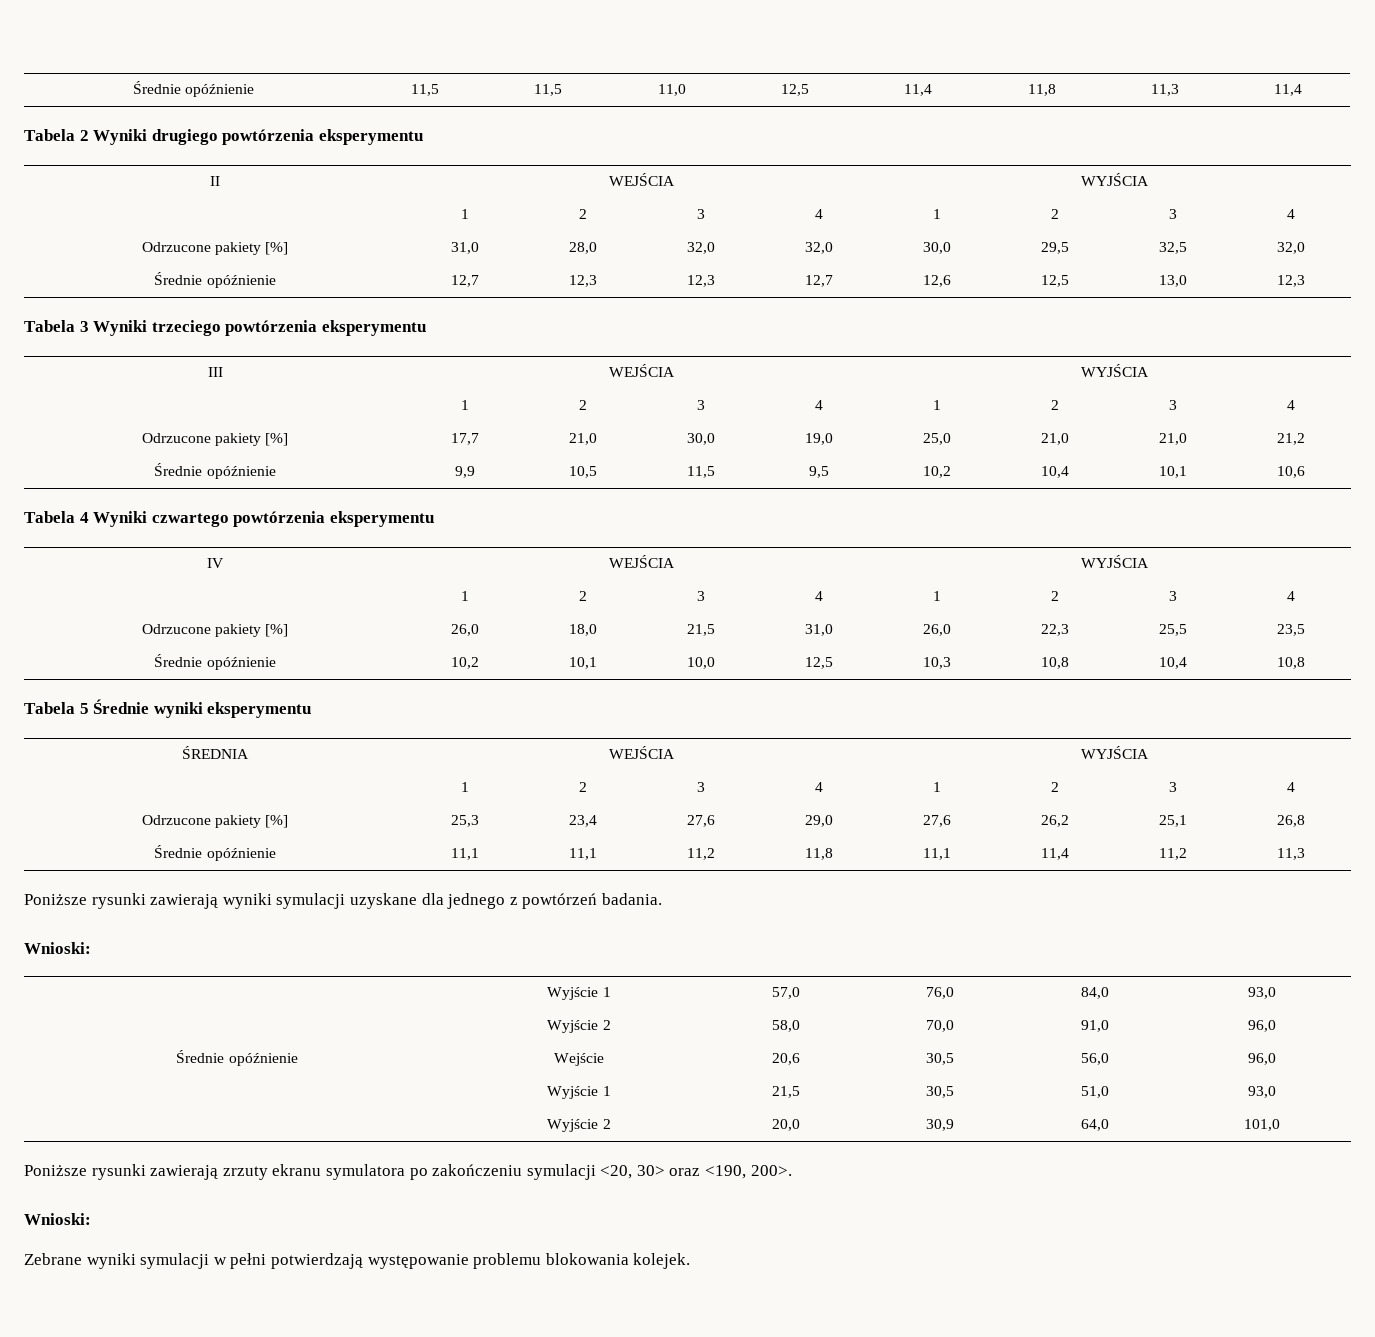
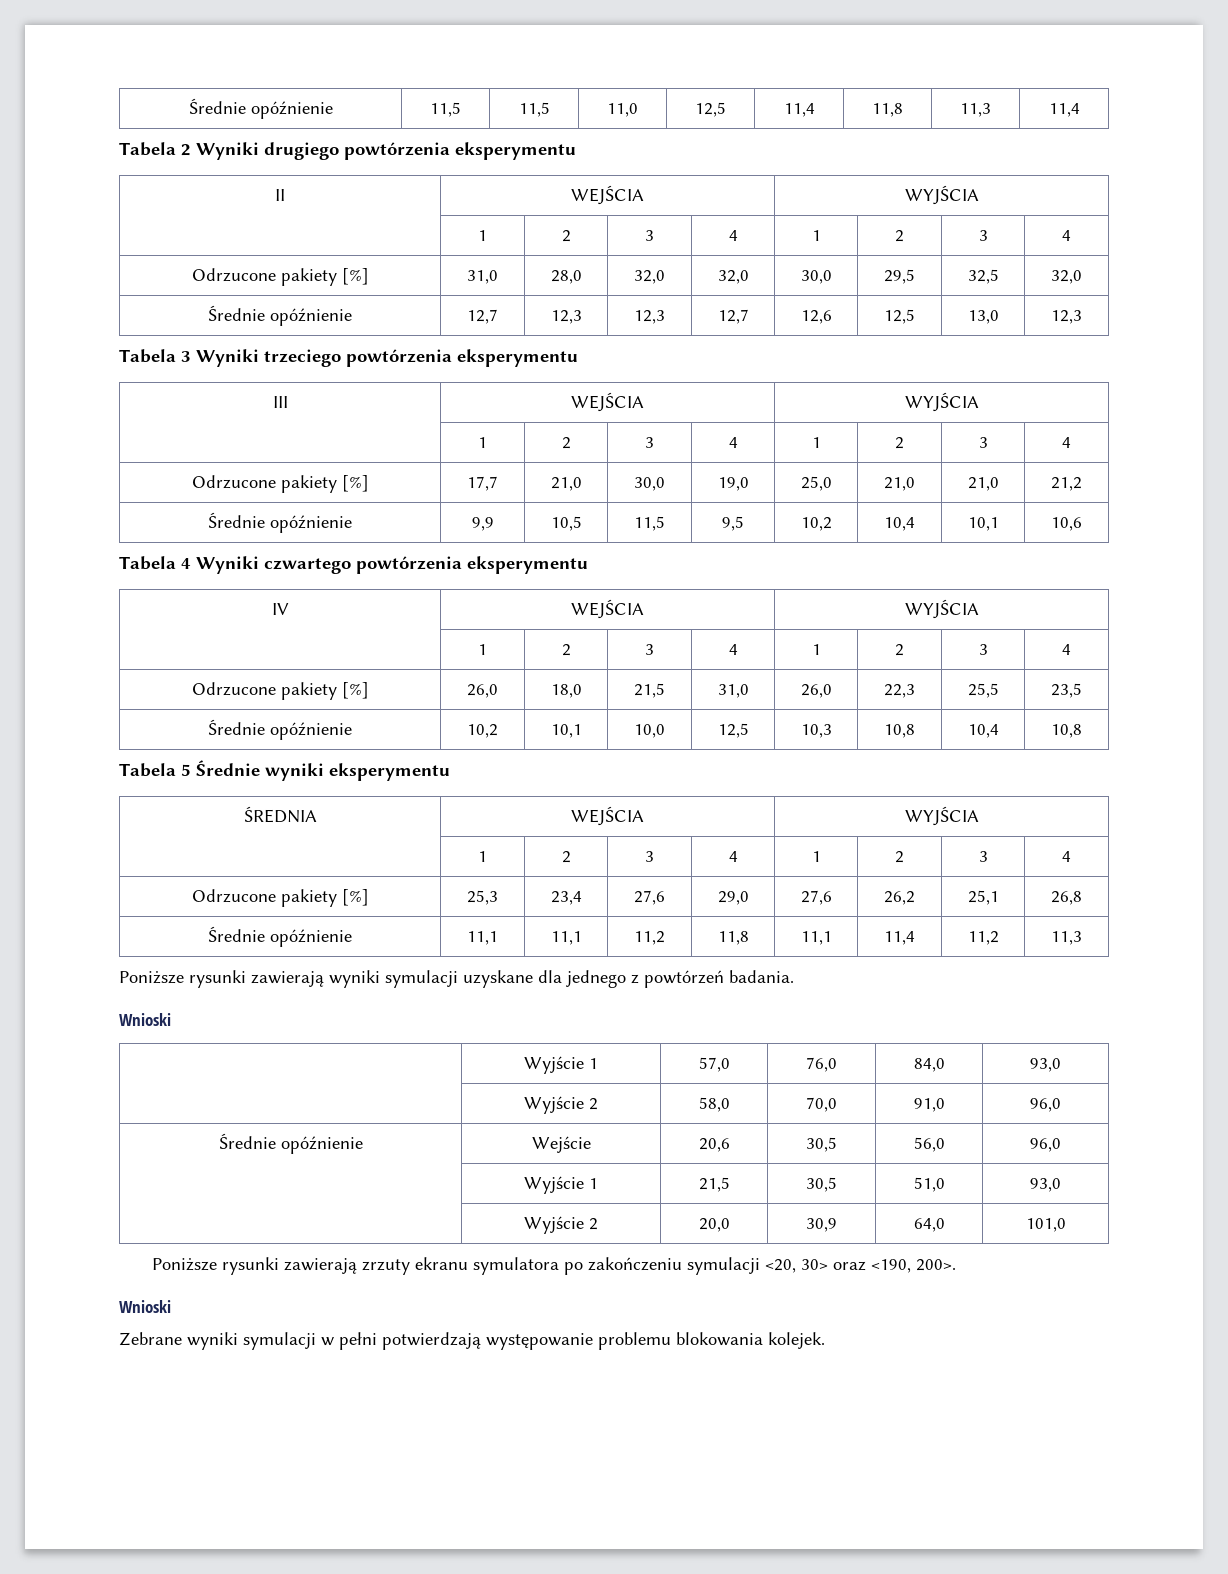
  Poniższe rysunki zawierają wyniki symulacji uzyskane dla jednego z powtórzeń badania.
- Wnioski:
+ Wnioski
  Poniższe rysunki zawierają zrzuty ekranu symulatora po zakończeniu symulacji <20, 30> oraz <190, 200>.
- Wnioski:
+ Wnioski

